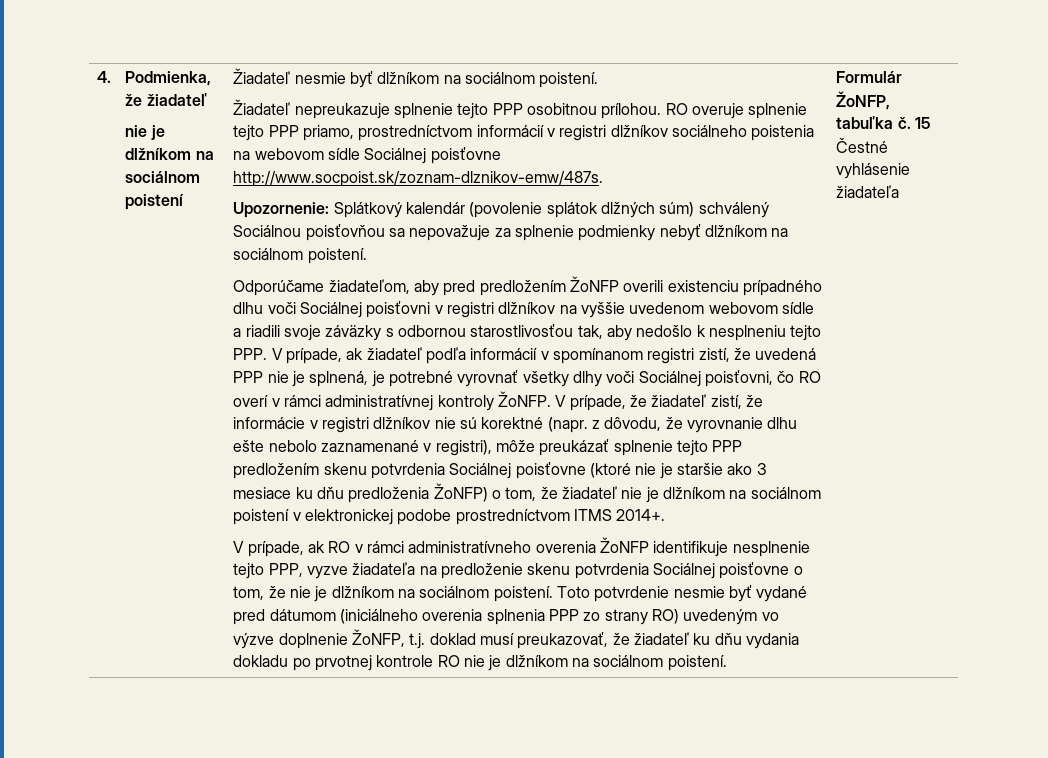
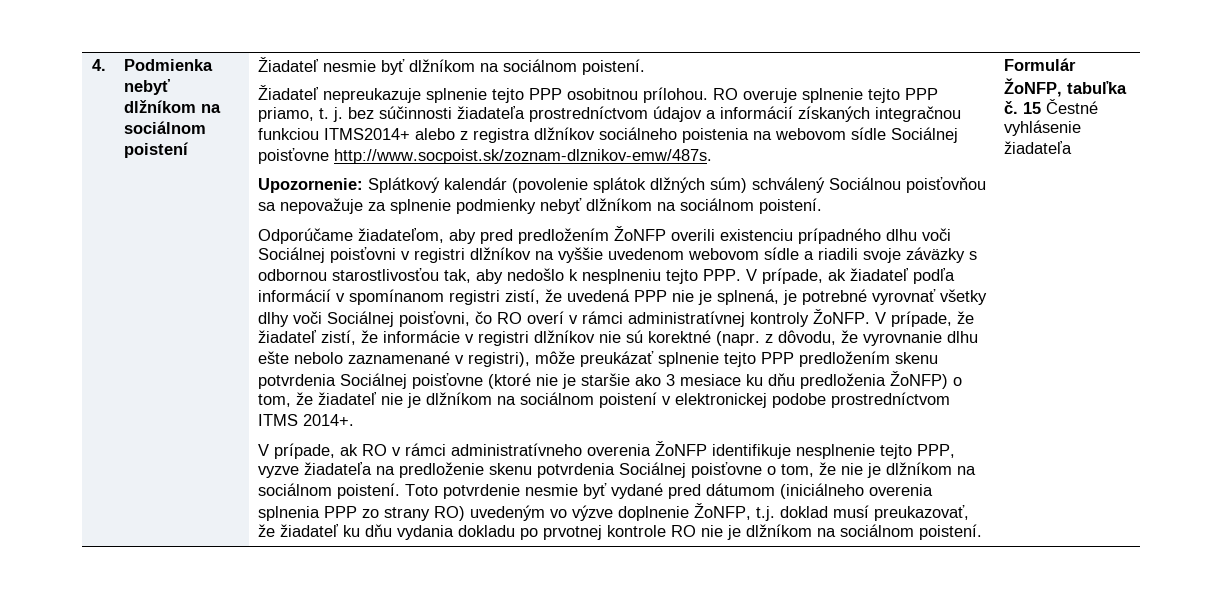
- Podmienka, že žiadateľ
- nie je dlžníkom na sociálnom poistení
+ Podmienka nebyť dlžníkom na sociálnom poistení
- RO overuje splnenie tejto PPP priamo, prostredníctvom informácií v registri dlžníkov sociálneho poistenia na webovom sídle Sociálnej poisťovne http://www.socpoist.sk/zoznam-dlznikov-emw/487s.
+ RO overuje splnenie tejto PPP priamo, t. j. bez súčinnosti žiadateľa prostredníctvom údajov a informácií získaných integračnou funkciou ITMS2014+ alebo z registra dlžníkov sociálneho poistenia na webovom sídle Sociálnej poisťovne http://www.socpoist.sk/zoznam-dlznikov-emw/487s.

